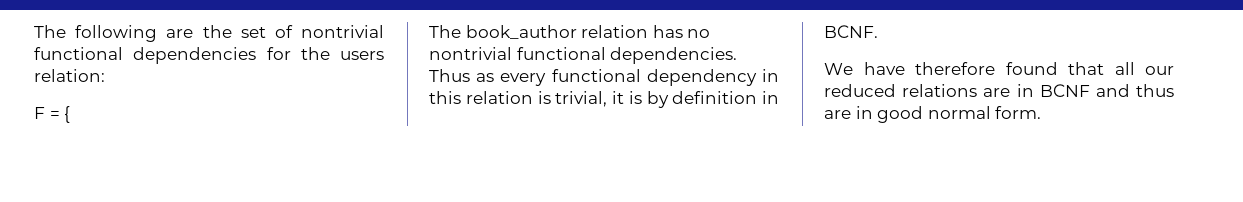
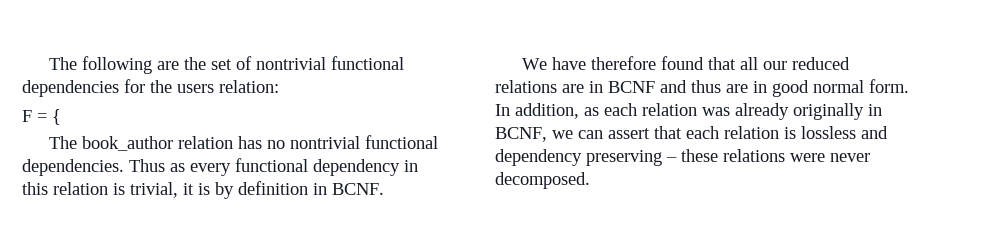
+ In addition, as each relation was already originally in BCNF, we can assert that each relation is lossless and dependency preserving – these relations were never decomposed.

